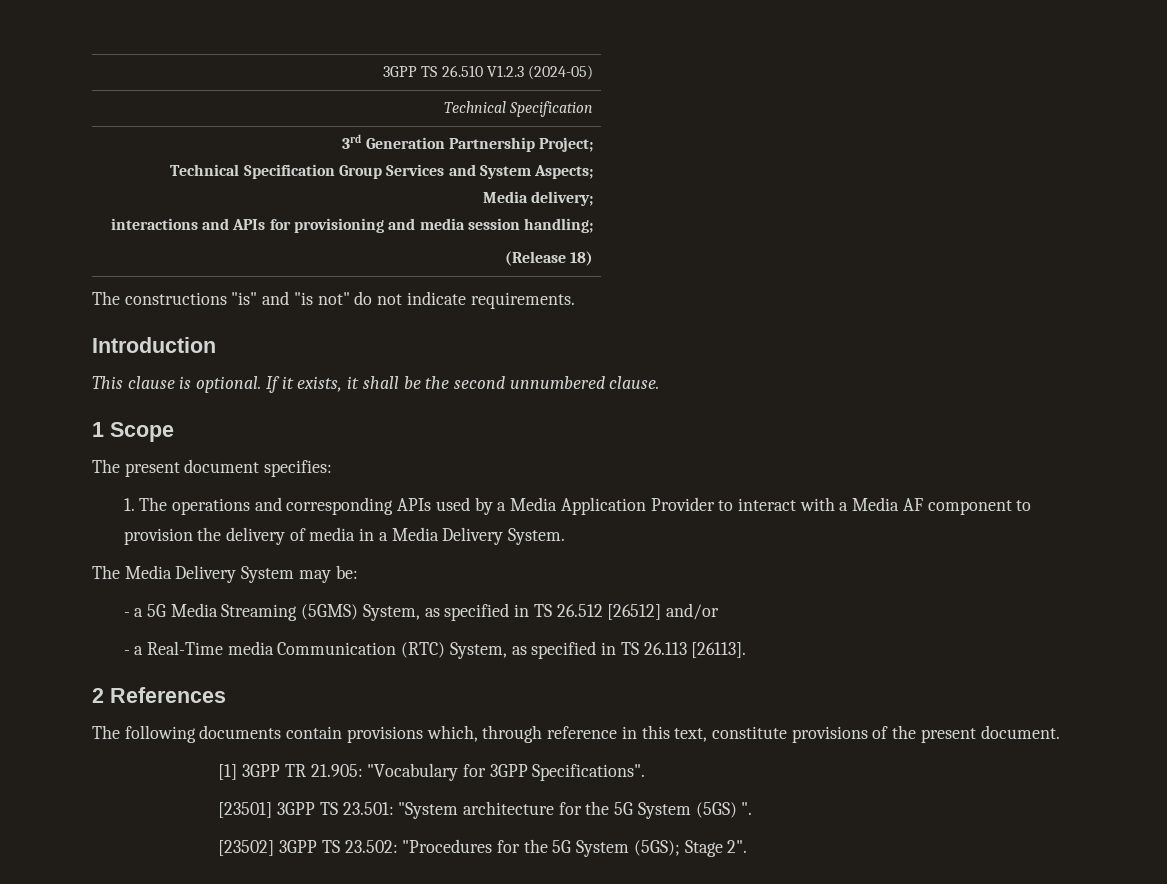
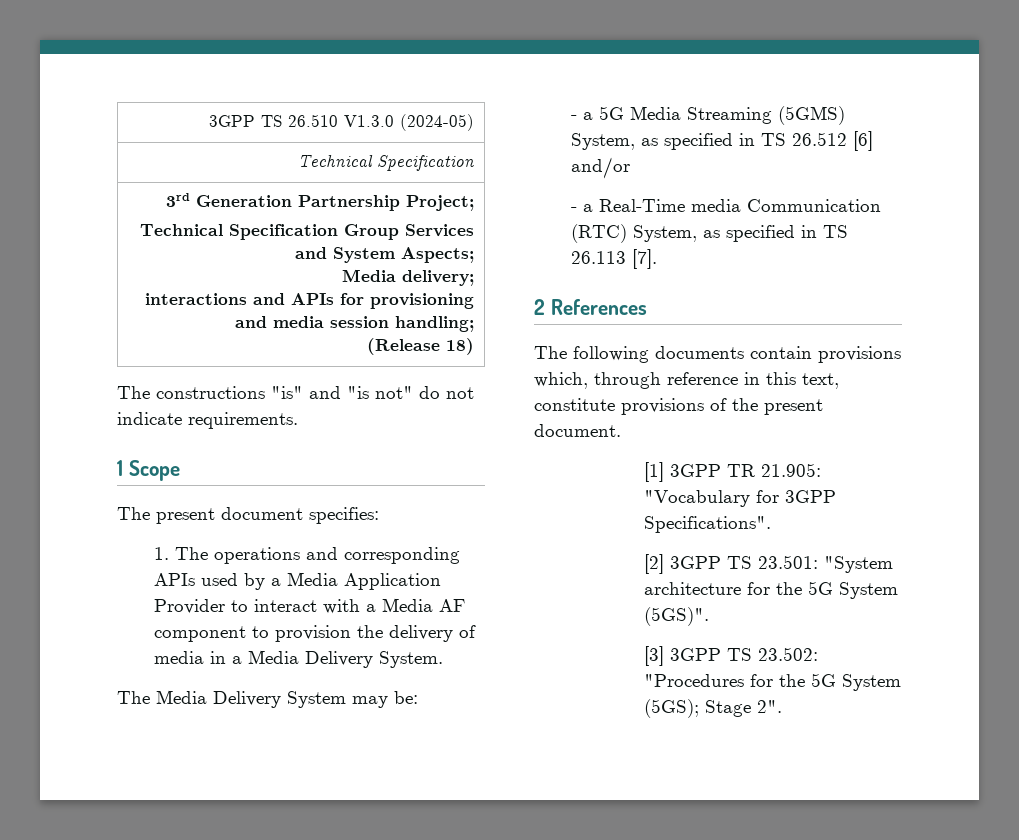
- 3GPP TS 26.510 V1.2.3 (2024-05)
+ 3GPP TS 26.510 V1.3.0 (2024-05)
- Introduction
- This clause is optional. If it exists, it shall be the second unnumbered clause.
- - a 5G Media Streaming (5GMS) System, as specified in TS 26.512 [26512] and/or
+ - a 5G Media Streaming (5GMS) System, as specified in TS 26.512 [6] and/or
- - a Real-Time media Communication (RTC) System, as specified in TS 26.113 [26113].
+ - a Real-Time media Communication (RTC) System, as specified in TS 26.113 [7].
- [23501] 3GPP TS 23.501: "System architecture for the 5G System (5GS) ".
- [23502] 3GPP TS 23.502: "Procedures for the 5G System (5GS); Stage 2".
+ [2] 3GPP TS 23.501: "System architecture for the 5G System (5GS)".
+ [3] 3GPP TS 23.502: "Procedures for the 5G System (5GS); Stage 2".

